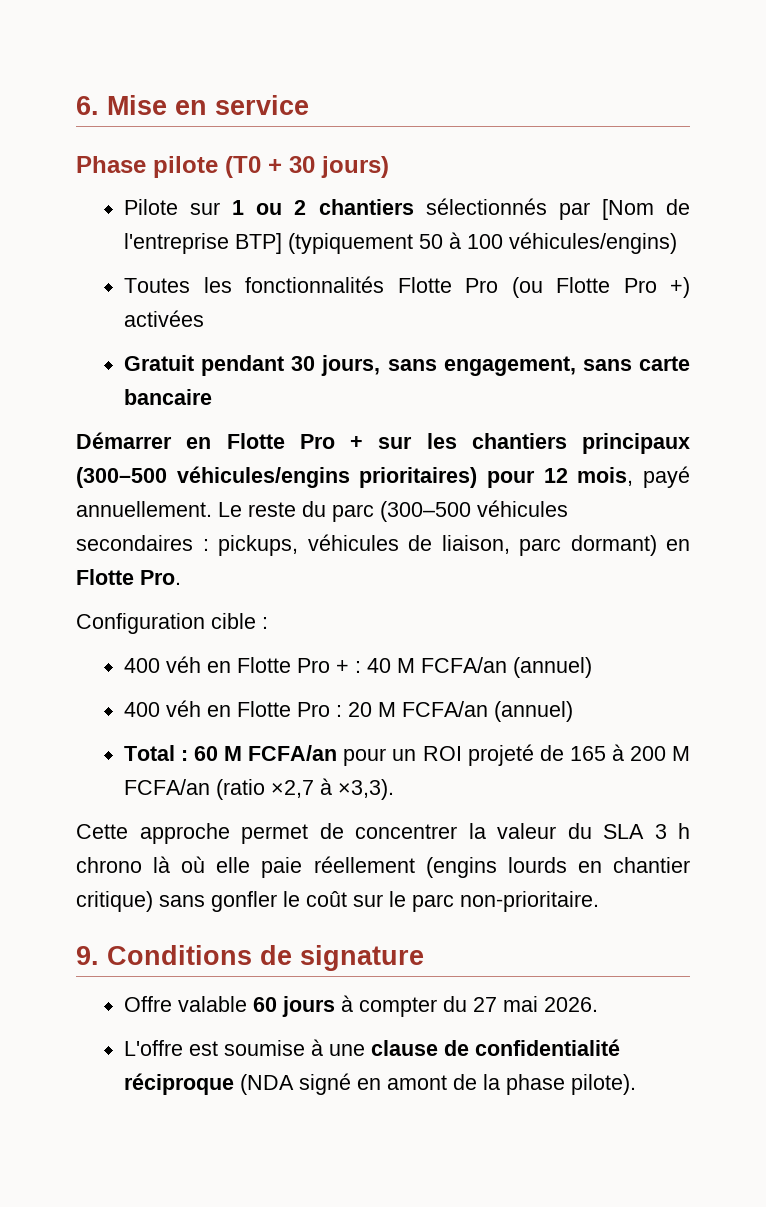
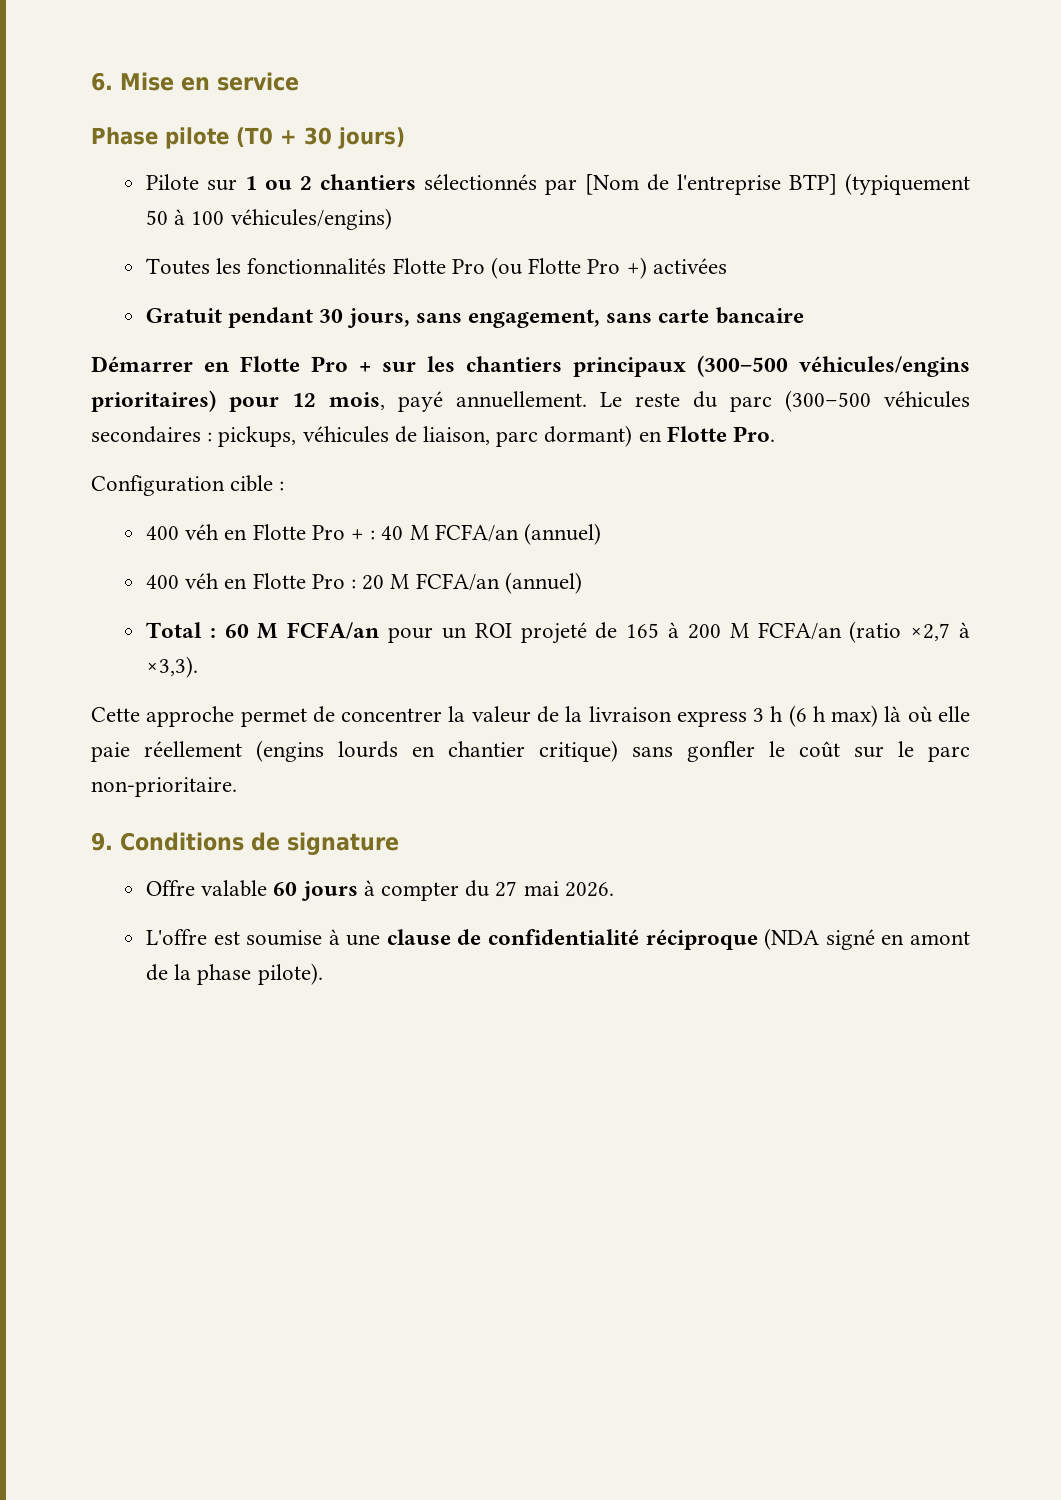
- Cette approche permet de concentrer la valeur du SLA 3 h chrono là où elle paie réellement (engins lourds en chantier critique) sans gonfler le coût sur le parc non-prioritaire.
+ Cette approche permet de concentrer la valeur de la livraison express 3 h (6 h max) là où elle paie réellement (engins lourds en chantier critique) sans gonfler le coût sur le parc non-prioritaire.

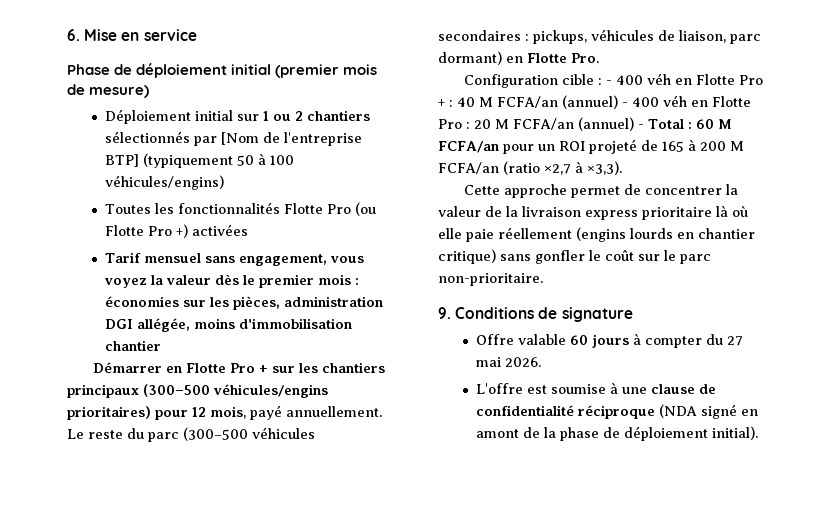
- Phase pilote (T0 + 30 jours)
- Pilote sur 1 ou 2 chantiers sélectionnés par [Nom de l'entreprise BTP] (typiquement 50 à 100 véhicules/engins)
+ Phase de déploiement initial (premier mois de mesure)
+ Déploiement initial sur 1 ou 2 chantiers sélectionnés par [Nom de l'entreprise BTP] (typiquement 50 à 100 véhicules/engins)
- Gratuit pendant 30 jours, sans engagement, sans carte bancaire
+ Tarif mensuel sans engagement, vous voyez la valeur dès le premier mois : économies sur les pièces, administration DGI allégée, moins d'immobilisation chantier
- Configuration cible :
- 400 véh en Flotte Pro + : 40 M FCFA/an (annuel)
- 400 véh en Flotte Pro : 20 M FCFA/an (annuel)
- Total : 60 M FCFA/an pour un ROI projeté de 165 à 200 M FCFA/an (ratio ×2,7 à ×3,3).
+ Configuration cible : - 400 véh en Flotte Pro + : 40 M FCFA/an (annuel) - 400 véh en Flotte Pro : 20 M FCFA/an (annuel) - Total : 60 M FCFA/an pour un ROI projeté de 165 à 200 M FCFA/an (ratio ×2,7 à ×3,3).
- Cette approche permet de concentrer la valeur de la livraison express 3 h (6 h max) là où elle paie réellement (engins lourds en chantier critique) sans gonfler le coût sur le parc non-prioritaire.
+ Cette approche permet de concentrer la valeur de la livraison express prioritaire là où elle paie réellement (engins lourds en chantier critique) sans gonfler le coût sur le parc non-prioritaire.
- L'offre est soumise à une clause de confidentialité réciproque (NDA signé en amont de la phase pilote).
+ L'offre est soumise à une clause de confidentialité réciproque (NDA signé en amont de la phase de déploiement initial).

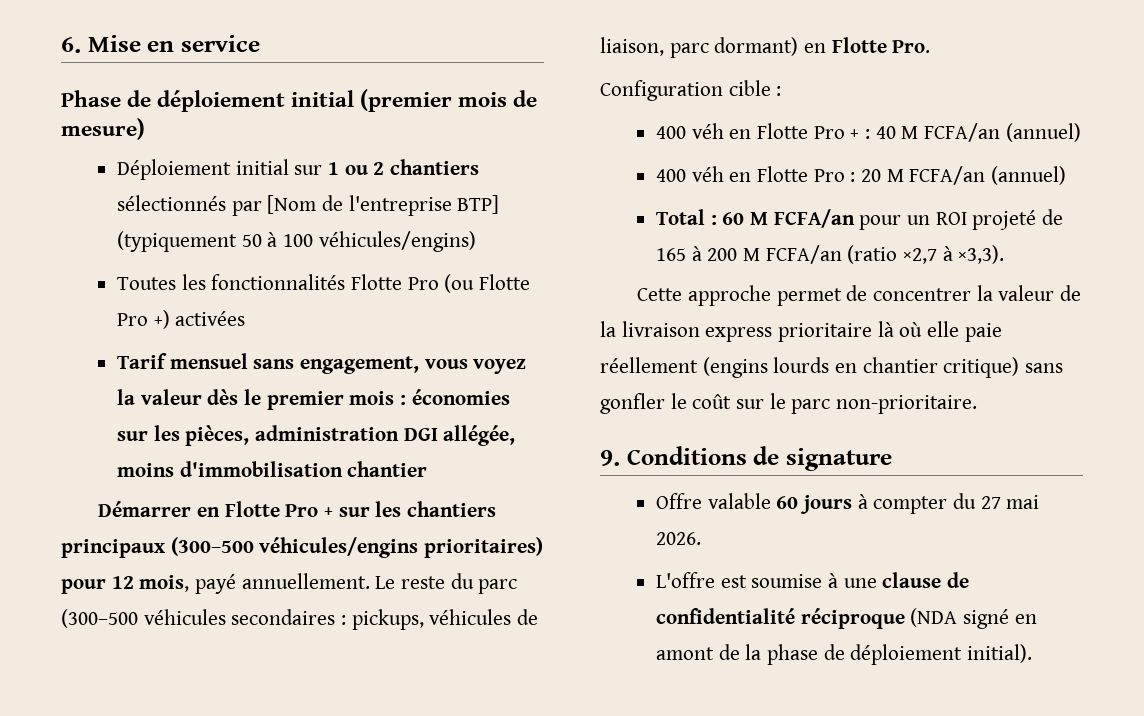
- Configuration cible : - 400 véh en Flotte Pro + : 40 M FCFA/an (annuel) - 400 véh en Flotte Pro : 20 M FCFA/an (annuel) - Total : 60 M FCFA/an pour un ROI projeté de 165 à 200 M FCFA/an (ratio ×2,7 à ×3,3).
+ Configuration cible :
+ 400 véh en Flotte Pro + : 40 M FCFA/an (annuel)
+ 400 véh en Flotte Pro : 20 M FCFA/an (annuel)
+ Total : 60 M FCFA/an pour un ROI projeté de 165 à 200 M FCFA/an (ratio ×2,7 à ×3,3).

